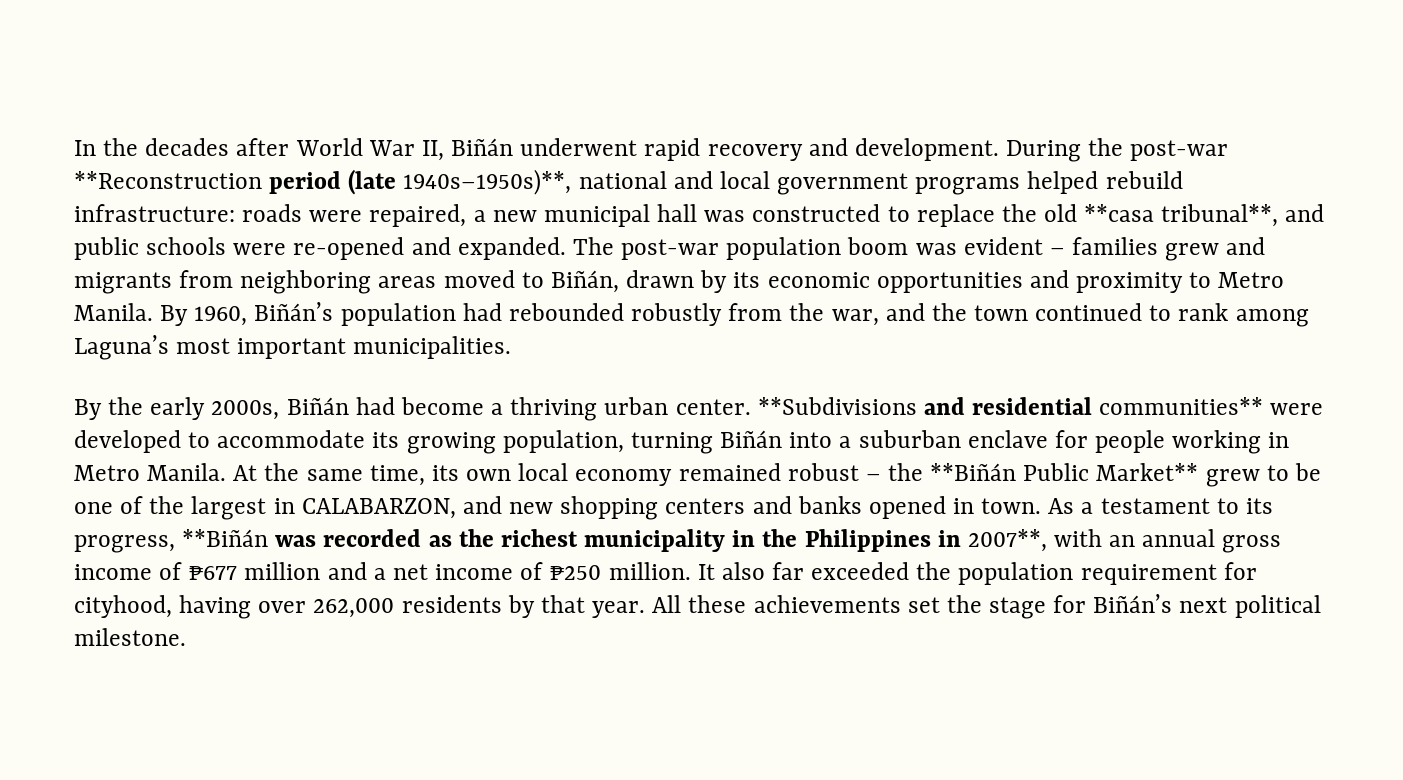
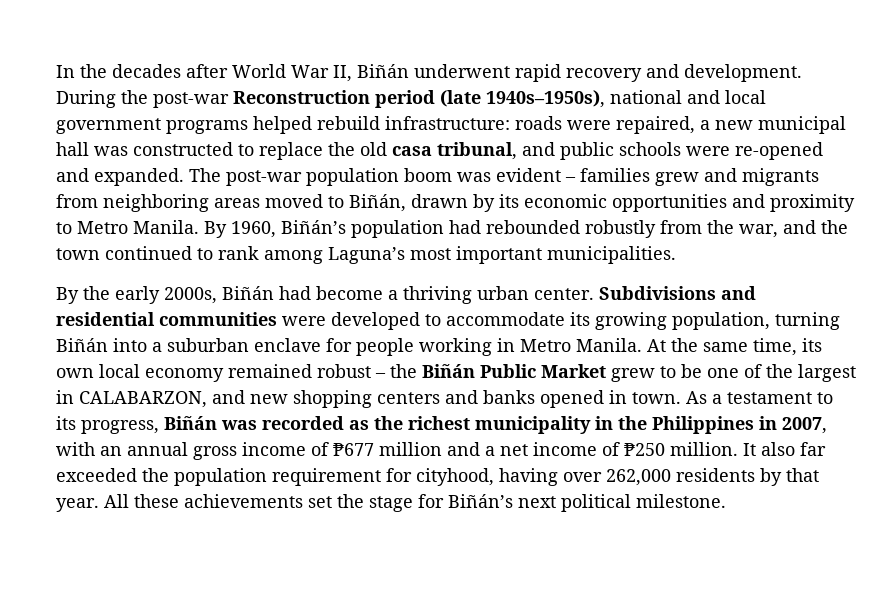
- During the post-war **Reconstruction period (late 1940s–1950s)**, national and local government programs helped rebuild infrastructure: roads were repaired, a new municipal hall was constructed to replace the old **casa tribunal**, and public schools were re-opened and expanded.
+ During the post-war Reconstruction period (late 1940s–1950s), national and local government programs helped rebuild infrastructure: roads were repaired, a new municipal hall was constructed to replace the old casa tribunal, and public schools were re-opened and expanded.
- **Subdivisions and residential communities** were developed to accommodate its growing population, turning Biñán into a suburban enclave for people working in Metro Manila.
+ Subdivisions and residential communities were developed to accommodate its growing population, turning Biñán into a suburban enclave for people working in Metro Manila.
- At the same time, its own local economy remained robust – the **Biñán Public Market** grew to be one of the largest in CALABARZON, and new shopping centers and banks opened in town.
+ At the same time, its own local economy remained robust – the Biñán Public Market grew to be one of the largest in CALABARZON, and new shopping centers and banks opened in town.
- As a testament to its progress, **Biñán was recorded as the richest municipality in the Philippines in 2007**, with an annual gross income of ₱677 million and a net income of ₱250 million.
+ As a testament to its progress, Biñán was recorded as the richest municipality in the Philippines in 2007, with an annual gross income of ₱677 million and a net income of ₱250 million.

